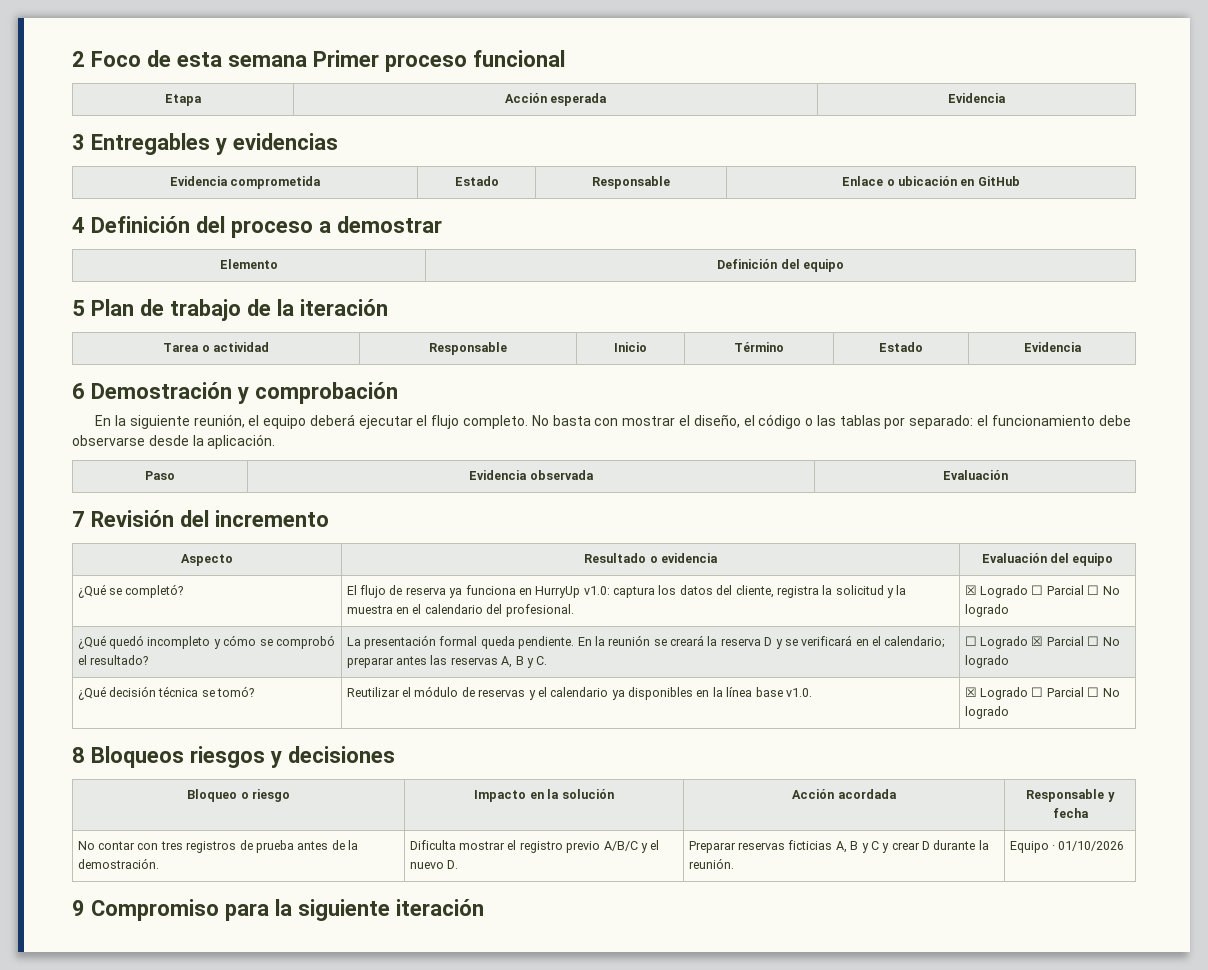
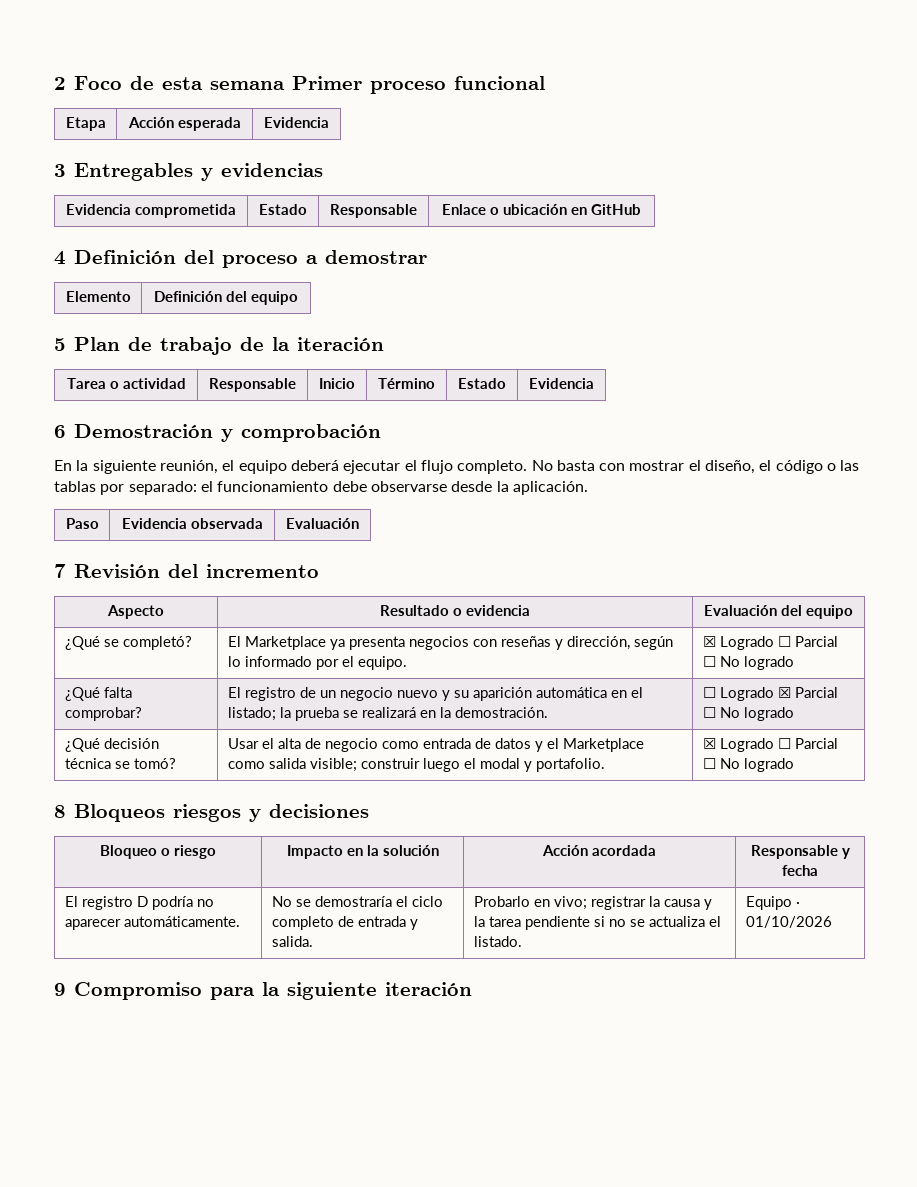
- ¿Qué se completó? | El flujo de reserva ya funciona en HurryUp v1.0: captura los datos del cliente, registra la solicitud y la muestra en el calendario del profesional. | ☒ Logrado ☐ Parcial ☐ No logrado
+ ¿Qué se completó? | El Marketplace ya presenta negocios con reseñas y dirección, según lo informado por el equipo. | ☒ Logrado ☐ Parcial ☐ No logrado
- ¿Qué quedó incompleto y cómo se comprobó el resultado? | La presentación formal queda pendiente. En la reunión se creará la reserva D y se verificará en el calendario; preparar antes las reservas A, B y C.
+ ¿Qué falta comprobar? | El registro de un negocio nuevo y su aparición automática en el listado; la prueba se realizará en la demostración.
- ¿Qué decisión técnica se tomó? | Reutilizar el módulo de reservas y el calendario ya disponibles en la línea base v1.0. | ☒ Logrado ☐ Parcial ☐ No logrado
+ ¿Qué decisión técnica se tomó? | Usar el alta de negocio como entrada de datos y el Marketplace como salida visible; construir luego el modal y portafolio. | ☒ Logrado ☐ Parcial ☐ No logrado
- No contar con tres registros de prueba antes de la demostración. | Dificulta mostrar el registro previo A/B/C y el nuevo D. | Preparar reservas ficticias A, B y C y crear D durante la reunión. | Equipo · 01/10/2026
+ El registro D podría no aparecer automáticamente. | No se demostraría el ciclo completo de entrada y salida. | Probarlo en vivo; registrar la causa y la tarea pendiente si no se actualiza el listado. | Equipo · 01/10/2026

